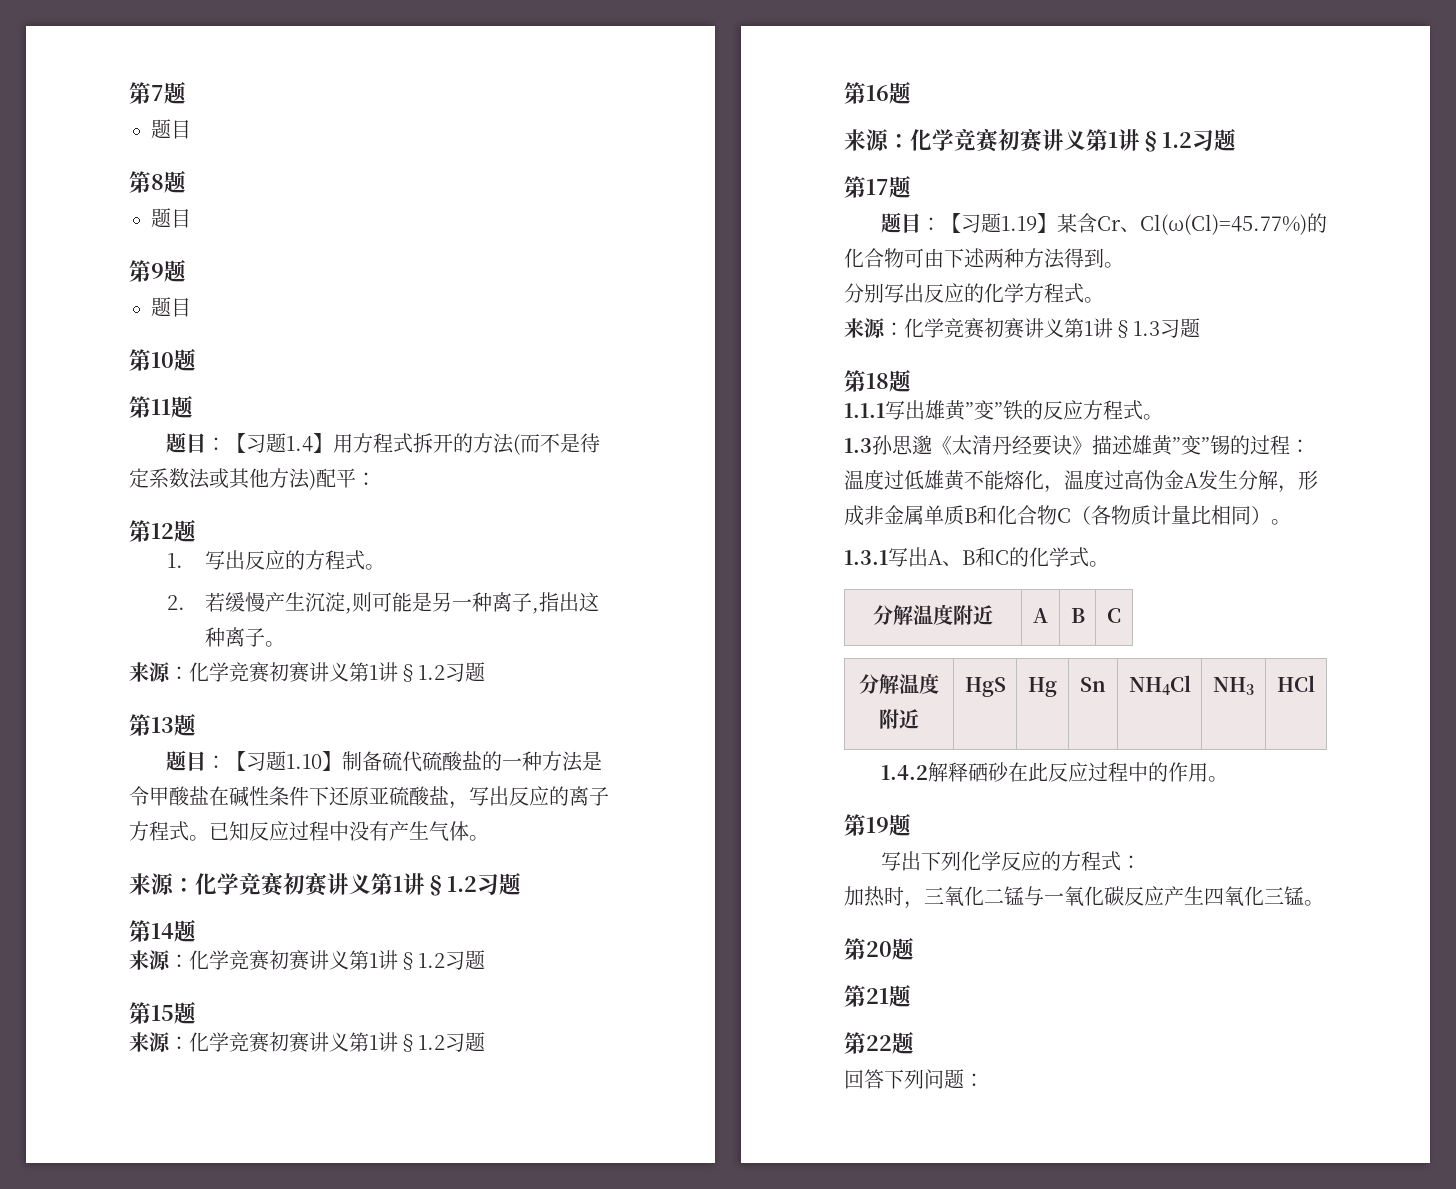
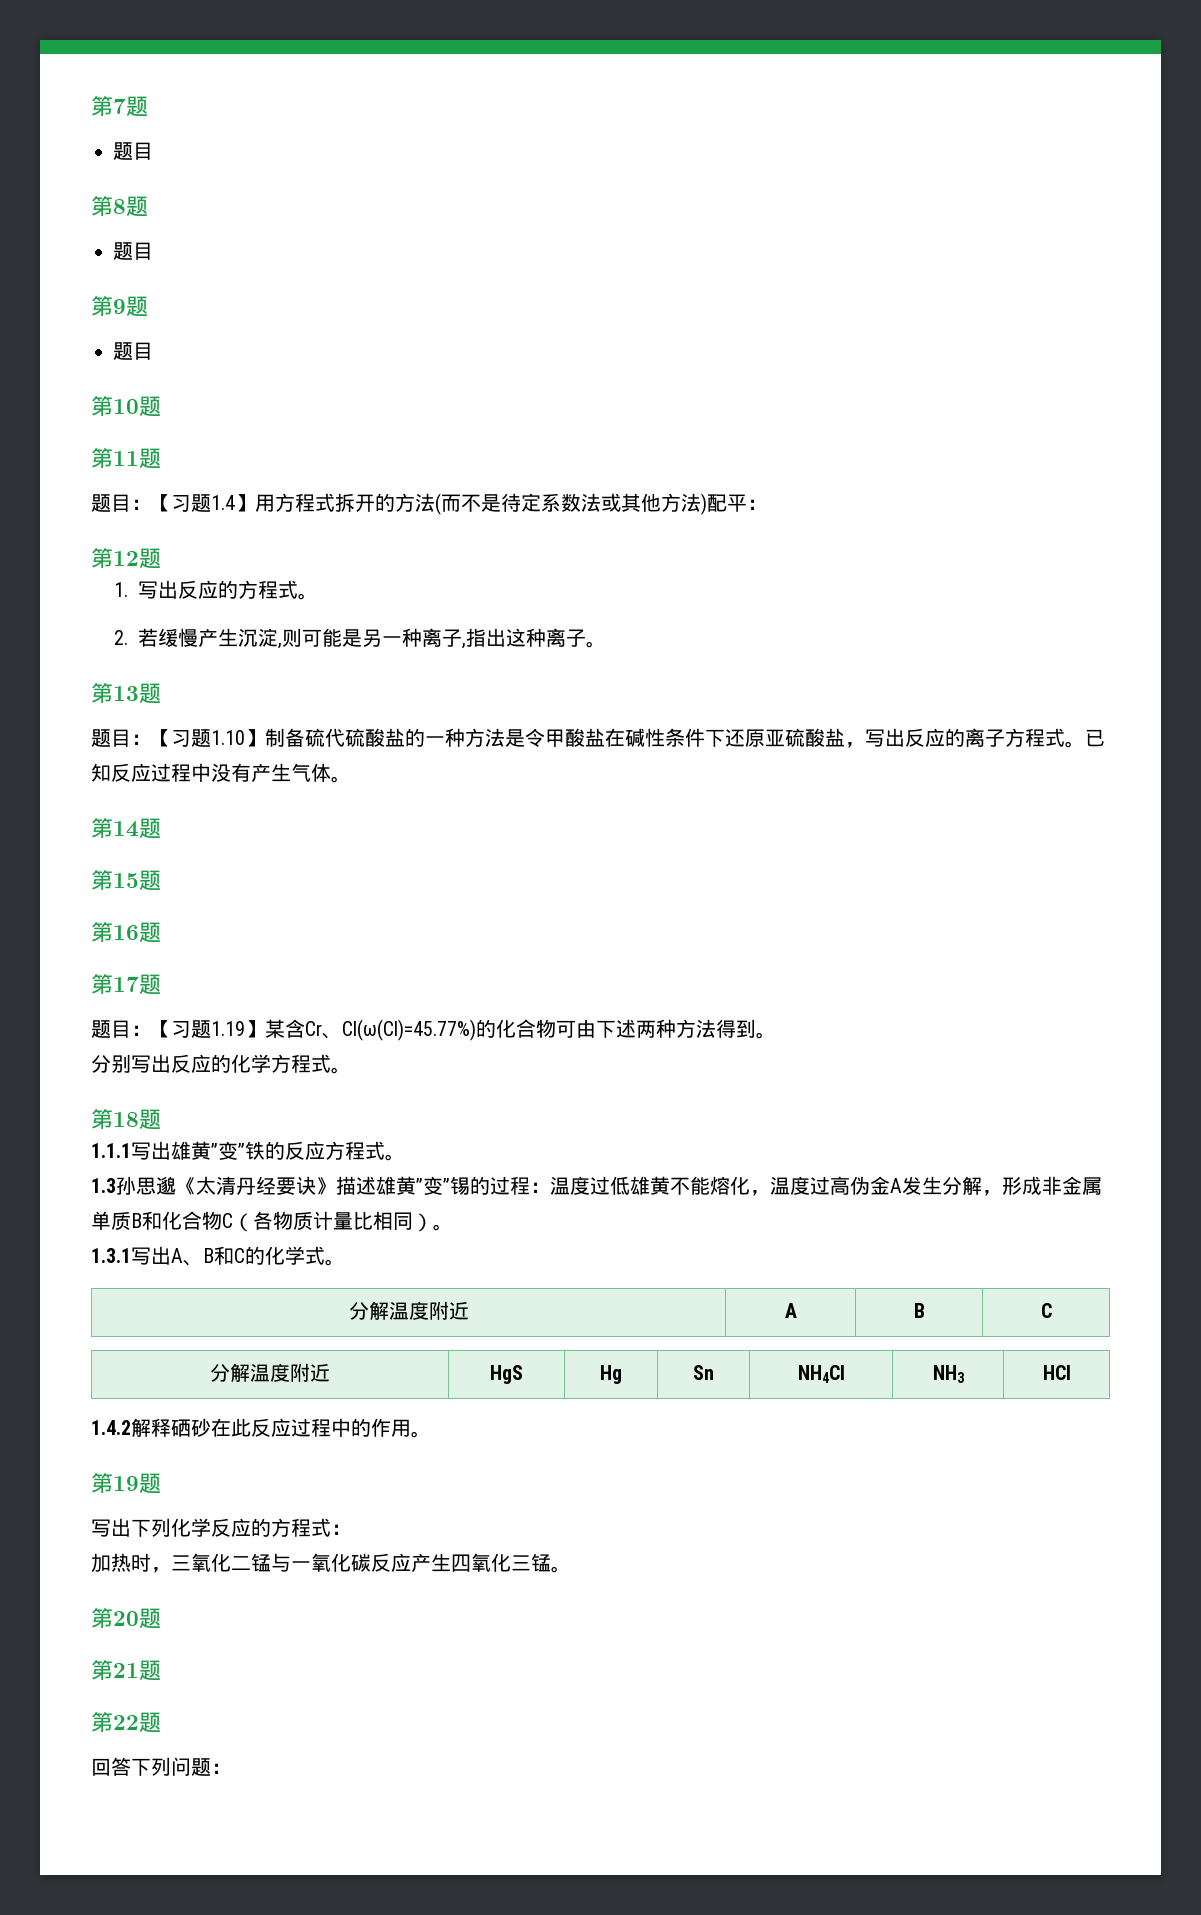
  2.若缓慢产生沉淀,则可能是另一种离子,指出这种离子。
- 来源：化学竞赛初赛讲义第1讲§1.2习题
  已知反应过程中没有产生气体。
- 来源：化学竞赛初赛讲义第1讲§1.2习题
  第14题
- 来源：化学竞赛初赛讲义第1讲§1.2习题
  第15题
- 来源：化学竞赛初赛讲义第1讲§1.2习题
  第16题
- 来源：化学竞赛初赛讲义第1讲§1.2习题
- 来源：化学竞赛初赛讲义第1讲§1.3习题

